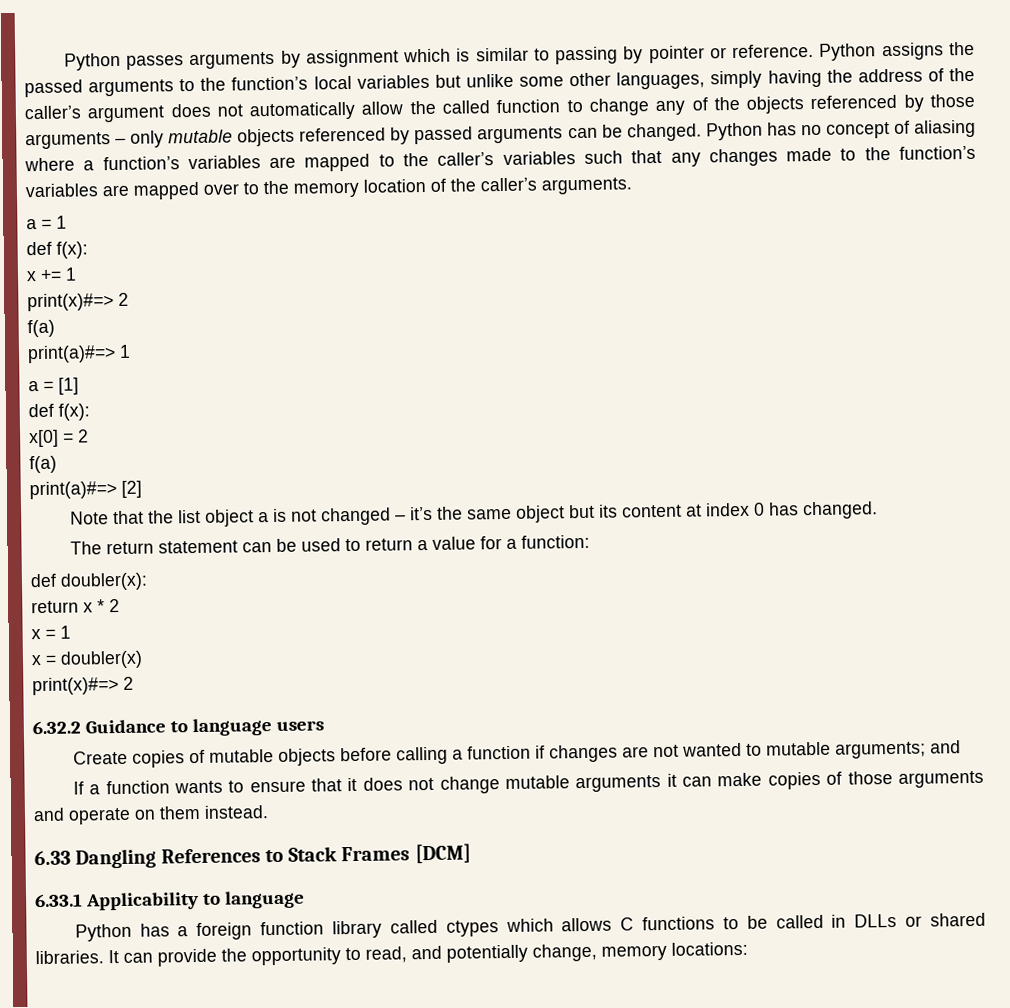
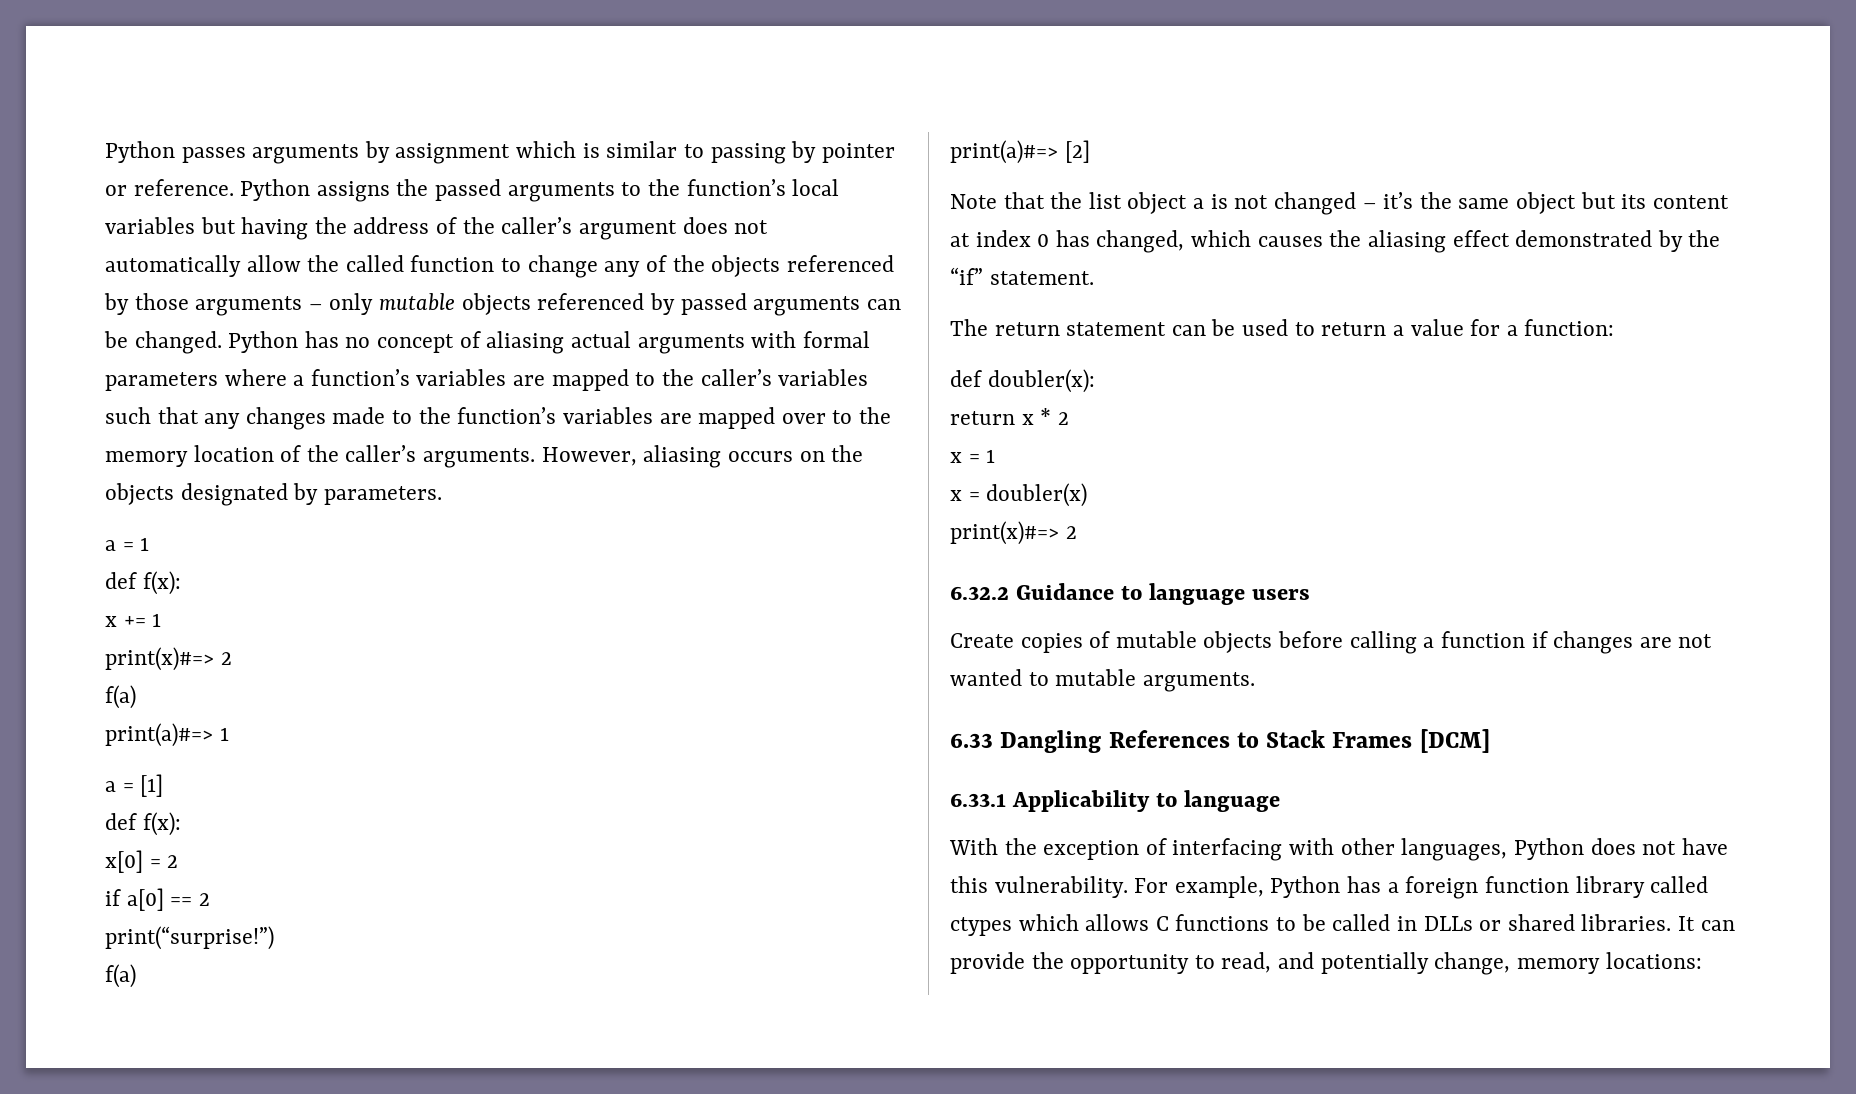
- Python assigns the passed arguments to the function’s local variables but unlike some other languages, simply having the address of the caller’s argument does not automatically allow the called function to change any of the objects referenced by those arguments – only mutable objects referenced by passed arguments can be changed.
+ Python assigns the passed arguments to the function’s local variables but having the address of the caller’s argument does not automatically allow the called function to change any of the objects referenced by those arguments – only mutable objects referenced by passed arguments can be changed.
- Python has no concept of aliasing where a function’s variables are mapped to the caller’s variables such that any changes made to the function’s variables are mapped over to the memory location of the caller’s arguments.
+ Python has no concept of aliasing actual arguments with formal parameters where a function’s variables are mapped to the caller’s variables such that any changes made to the function’s variables are mapped over to the memory location of the caller’s arguments. However, aliasing occurs on the objects designated by parameters.
+ if a[0] == 2
+ print(“surprise!”)
- Note that the list object a is not changed – it’s the same object but its content at index 0 has changed.
+ Note that the list object a is not changed – it’s the same object but its content at index 0 has changed, which causes the aliasing effect demonstrated by the “if” statement.
- Create copies of mutable objects before calling a function if changes are not wanted to mutable arguments; and
- If a function wants to ensure that it does not change mutable arguments it can make copies of those arguments and operate on them instead.
+ Create copies of mutable objects before calling a function if changes are not wanted to mutable arguments.
- Python has a foreign function library called ctypes which allows C functions to be called in DLLs or shared libraries.
+ With the exception of interfacing with other languages, Python does not have this vulnerability. For example, Python has a foreign function library called ctypes which allows C functions to be called in DLLs or shared libraries.

